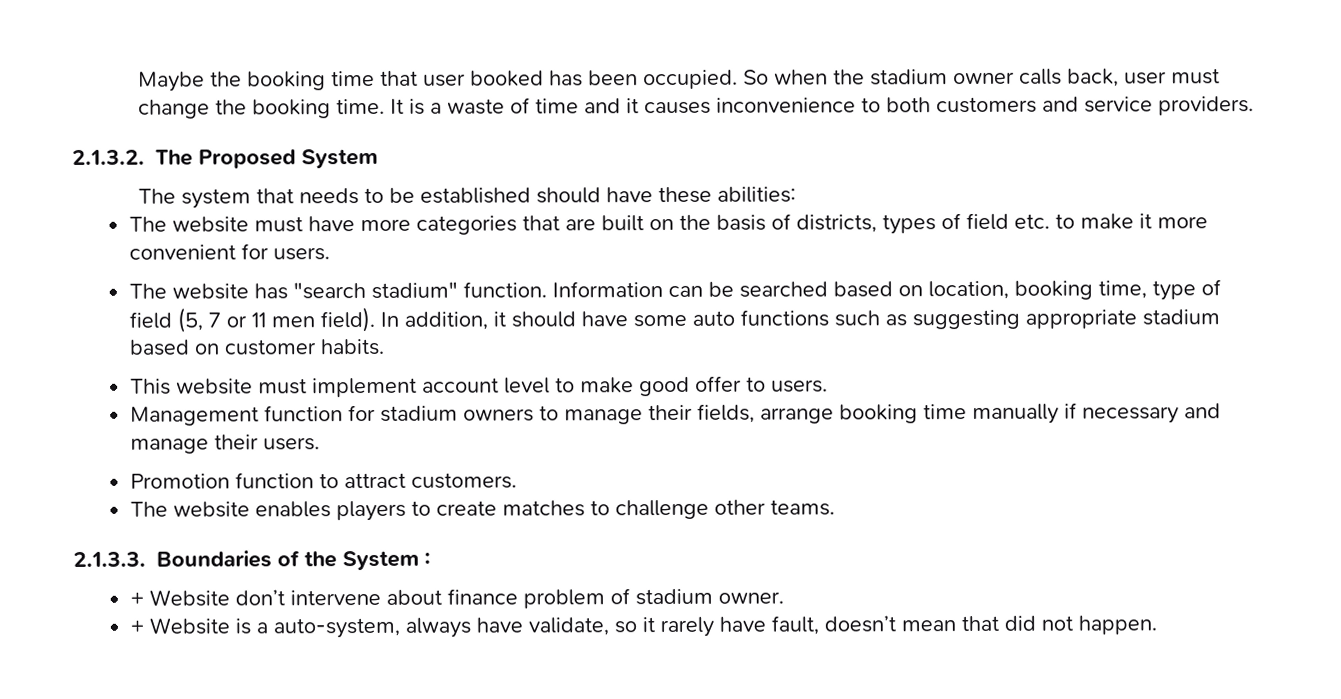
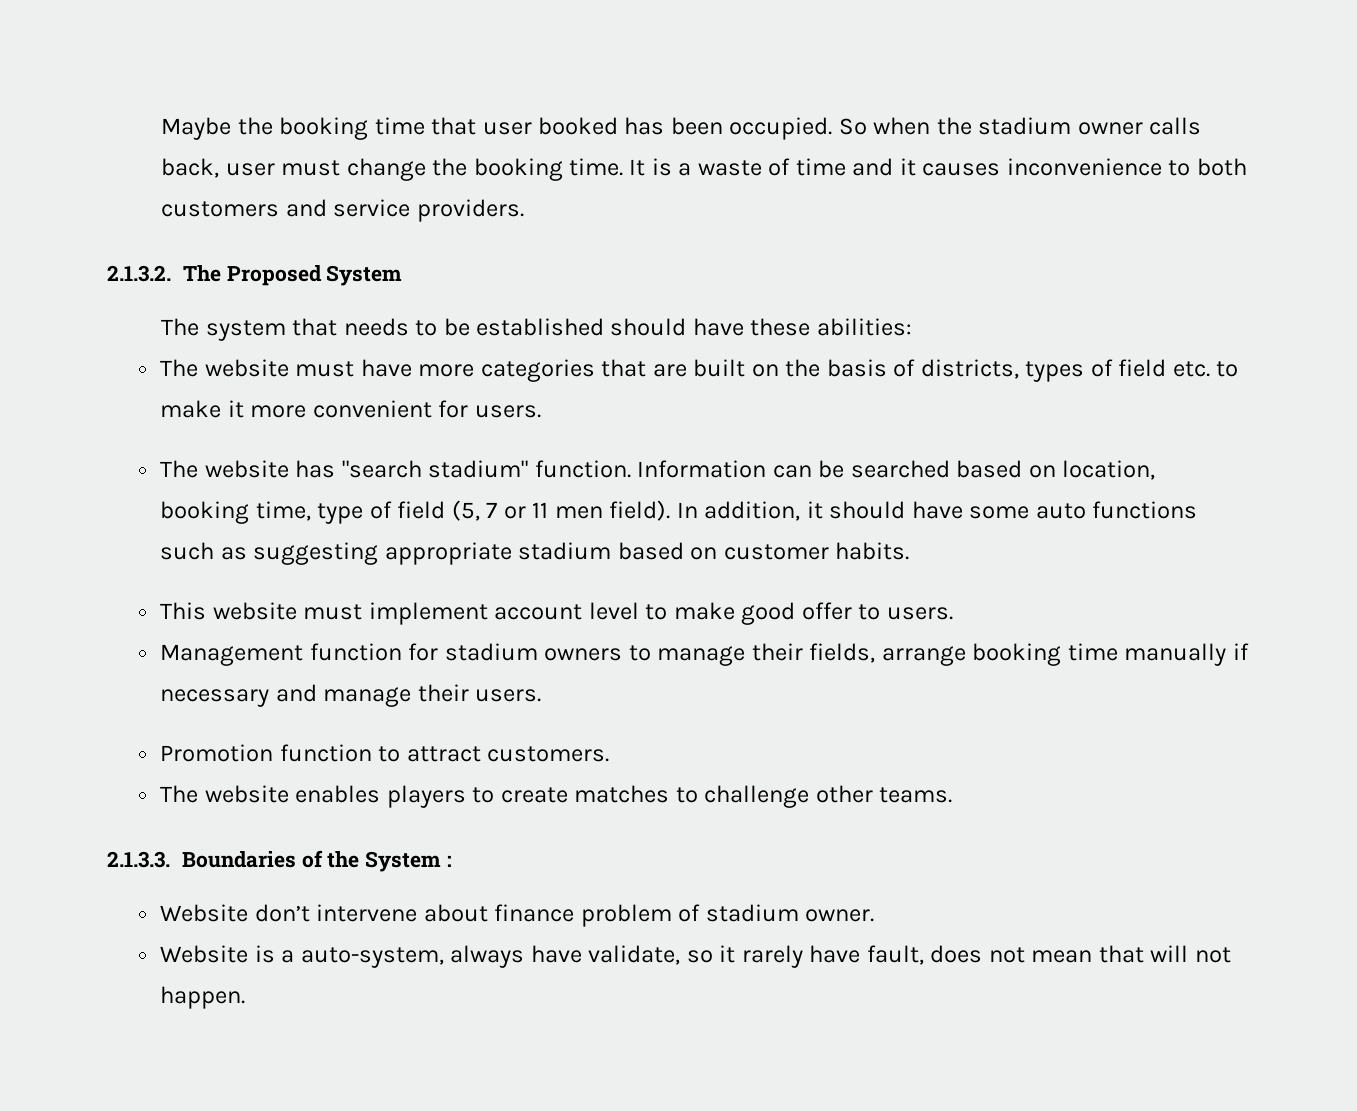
- + Website don’t intervene about finance problem of stadium owner.
+ Website don’t intervene about finance problem of stadium owner.
- + Website is a auto-system, always have validate, so it rarely have fault, doesn’t mean that did not happen.
+ Website is a auto-system, always have validate, so it rarely have fault, does not mean that will not happen.

